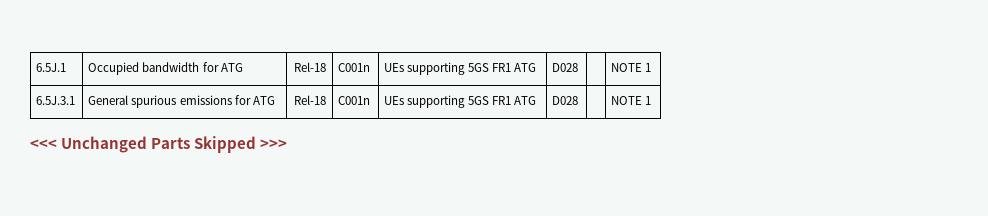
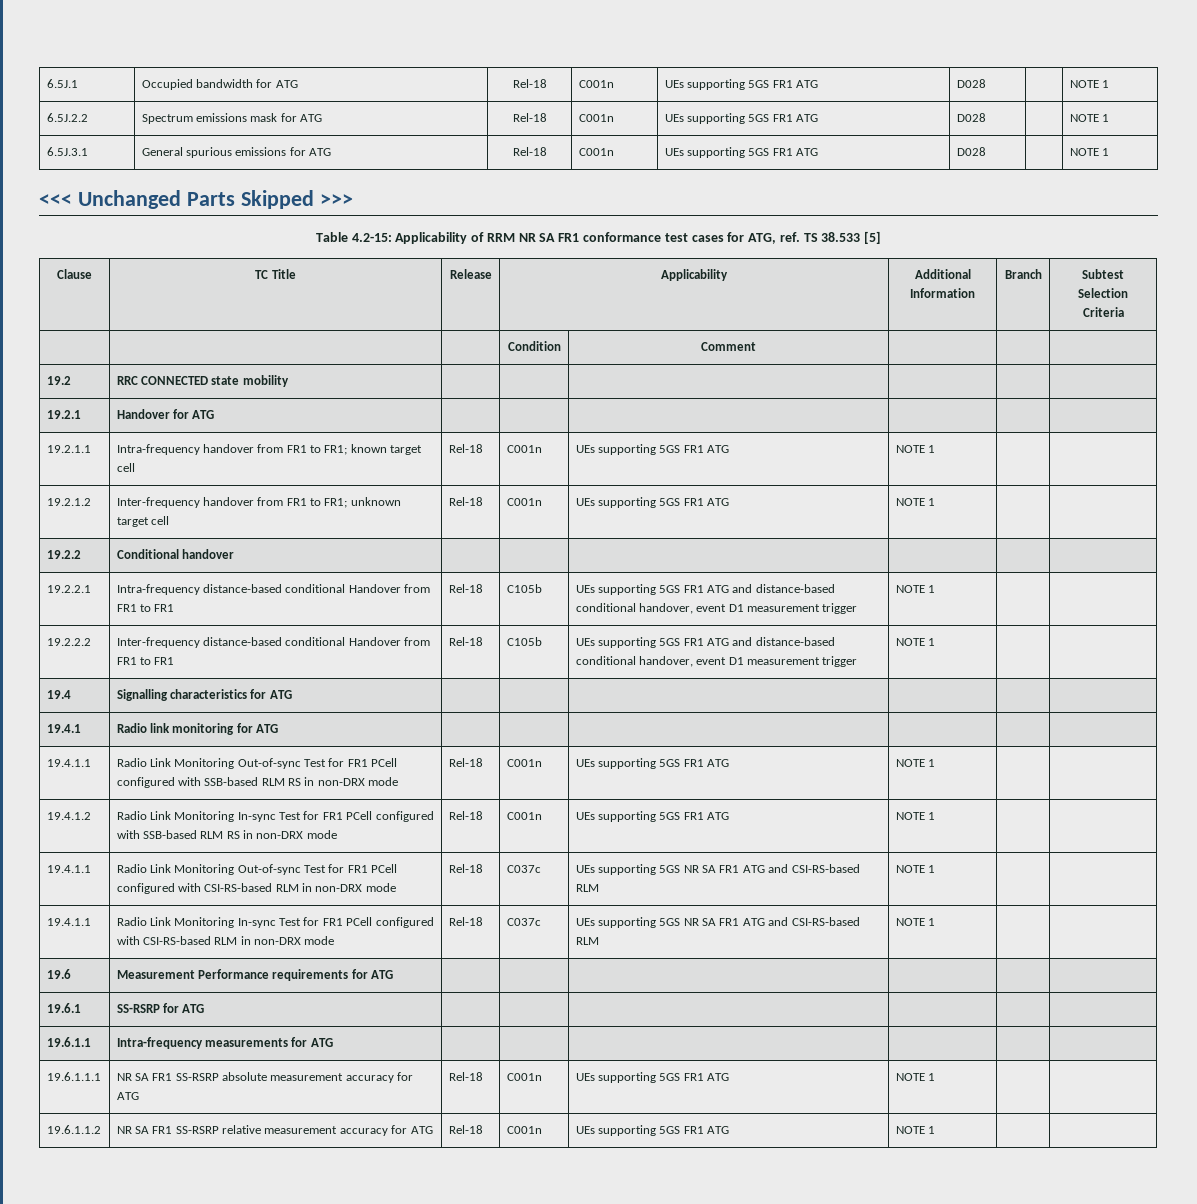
+ 6.5J.2.2 | Spectrum emissions mask for ATG | Rel-18 | C001n | UEs supporting 5GS FR1 ATG | D028 | | NOTE 1
+ Table 4.2-15: Applicability of RRM NR SA FR1 conformance test cases for ATG, ref. TS 38.533 [5]
+ Clause | TC Title | Release | Applicability | Additional Information | Branch | Subtest Selection Criteria
+ | | | Condition | Comment | | |
+ 19.2 | RRC CONNECTED state mobility | | | | | |
+ 19.2.1 | Handover for ATG | | | | | |
+ 19.2.1.1 | Intra-frequency handover from FR1 to FR1; known target cell | Rel-18 | C001n | UEs supporting 5GS FR1 ATG | NOTE 1 | |
+ 19.2.1.2 | Inter-frequency handover from FR1 to FR1; unknown target cell | Rel-18 | C001n | UEs supporting 5GS FR1 ATG | NOTE 1 | |
+ 19.2.2 | Conditional handover | | | | | |
+ 19.2.2.1 | Intra-frequency distance-based conditional Handover from FR1 to FR1 | Rel-18 | C105b | UEs supporting 5GS FR1 ATG and distance-based conditional handover, event D1 measurement trigger | NOTE 1 | |
+ 19.2.2.2 | Inter-frequency distance-based conditional Handover from FR1 to FR1 | Rel-18 | C105b | UEs supporting 5GS FR1 ATG and distance-based conditional handover, event D1 measurement trigger | NOTE 1 | |
+ 19.4 | Signalling characteristics for ATG | | | | | |
+ 19.4.1 | Radio link monitoring for ATG | | | | | |
+ 19.4.1.1 | Radio Link Monitoring Out-of-sync Test for FR1 PCell configured with SSB-based RLM RS in non-DRX mode | Rel-18 | C001n | UEs supporting 5GS FR1 ATG | NOTE 1 | |
+ 19.4.1.2 | Radio Link Monitoring In-sync Test for FR1 PCell configured with SSB-based RLM RS in non-DRX mode | Rel-18 | C001n | UEs supporting 5GS FR1 ATG | NOTE 1 | |
+ 19.4.1.1 | Radio Link Monitoring Out-of-sync Test for FR1 PCell configured with CSI-RS-based RLM in non-DRX mode | Rel-18 | C037c | UEs supporting 5GS NR SA FR1 ATG and CSI-RS-based RLM | NOTE 1 | |
+ 19.4.1.1 | Radio Link Monitoring In-sync Test for FR1 PCell configured with CSI-RS-based RLM in non-DRX mode | Rel-18 | C037c | UEs supporting 5GS NR SA FR1 ATG and CSI-RS-based RLM | NOTE 1 | |
+ 19.6 | Measurement Performance requirements for ATG | | | | | |
+ 19.6.1 | SS-RSRP for ATG | | | | | |
+ 19.6.1.1 | Intra-frequency measurements for ATG | | | | | |
+ 19.6.1.1.1 | NR SA FR1 SS-RSRP absolute measurement accuracy for ATG | Rel-18 | C001n | UEs supporting 5GS FR1 ATG | NOTE 1 | |
+ 19.6.1.1.2 | NR SA FR1 SS-RSRP relative measurement accuracy for ATG | Rel-18 | C001n | UEs supporting 5GS FR1 ATG | NOTE 1 | |

